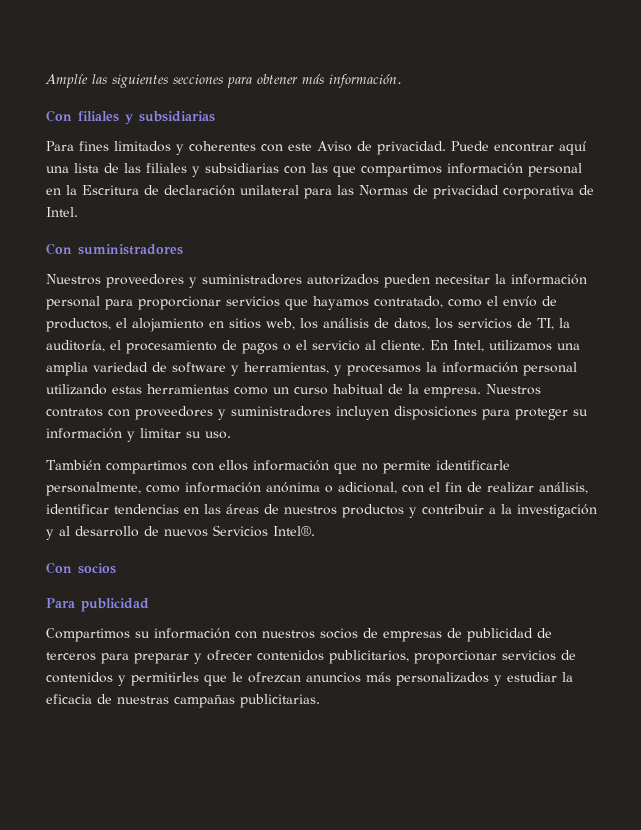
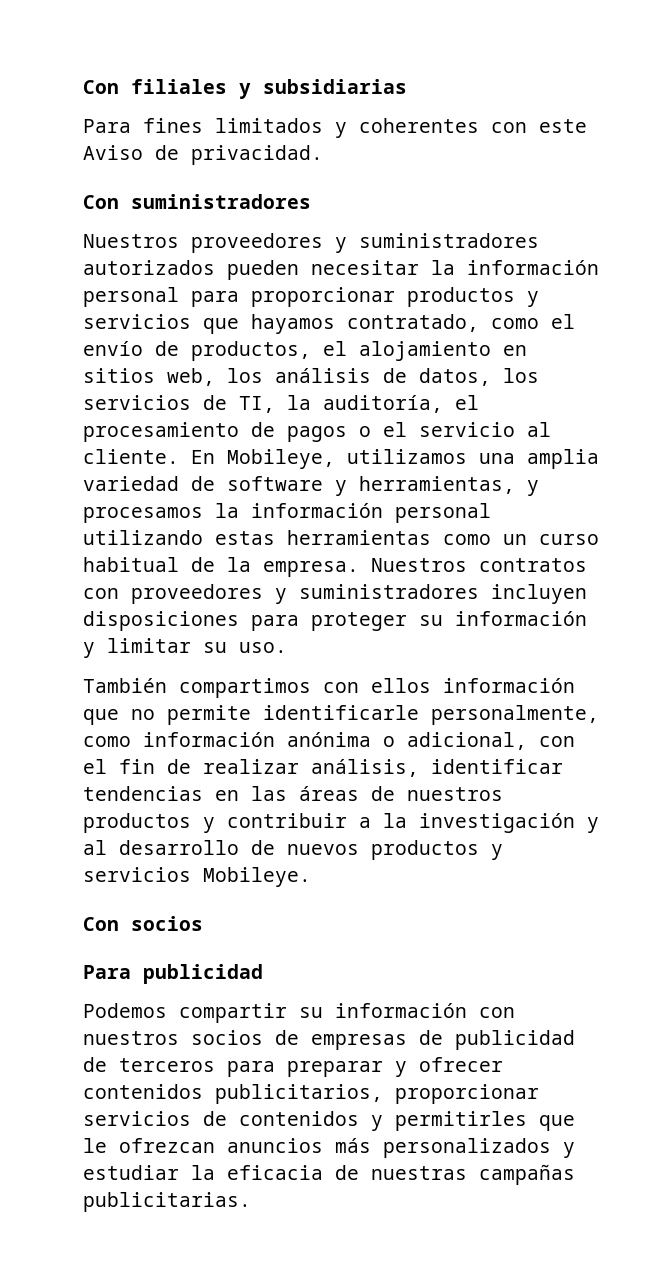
- Amplíe las siguientes secciones para obtener más información.
- Puede encontrar aquí una lista de las filiales y subsidiarias con las que compartimos información personal en la Escritura de declaración unilateral para las Normas de privacidad corporativa de Intel.
- Nuestros proveedores y suministradores autorizados pueden necesitar la información personal para proporcionar servicios que hayamos contratado, como el envío de productos, el alojamiento en sitios web, los análisis de datos, los servicios de TI, la auditoría, el procesamiento de pagos o el servicio al cliente.
+ Nuestros proveedores y suministradores autorizados pueden necesitar la información personal para proporcionar productos y servicios que hayamos contratado, como el envío de productos, el alojamiento en sitios web, los análisis de datos, los servicios de TI, la auditoría, el procesamiento de pagos o el servicio al cliente.
- En Intel, utilizamos una amplia variedad de software y herramientas, y procesamos la información personal utilizando estas herramientas como un curso habitual de la empresa.
+ En Mobileye, utilizamos una amplia variedad de software y herramientas, y procesamos la información personal utilizando estas herramientas como un curso habitual de la empresa.
- También compartimos con ellos información que no permite identificarle personalmente, como información anónima o adicional, con el fin de realizar análisis, identificar tendencias en las áreas de nuestros productos y contribuir a la investigación y al desarrollo de nuevos Servicios Intel®.
+ También compartimos con ellos información que no permite identificarle personalmente, como información anónima o adicional, con el fin de realizar análisis, identificar tendencias en las áreas de nuestros productos y contribuir a la investigación y al desarrollo de nuevos productos y servicios Mobileye.
- Compartimos su información con nuestros socios de empresas de publicidad de terceros para preparar y ofrecer contenidos publicitarios, proporcionar servicios de contenidos y permitirles que le ofrezcan anuncios más personalizados y estudiar la eficacia de nuestras campañas publicitarias.
+ Podemos compartir su información con nuestros socios de empresas de publicidad de terceros para preparar y ofrecer contenidos publicitarios, proporcionar servicios de contenidos y permitirles que le ofrezcan anuncios más personalizados y estudiar la eficacia de nuestras campañas publicitarias.

